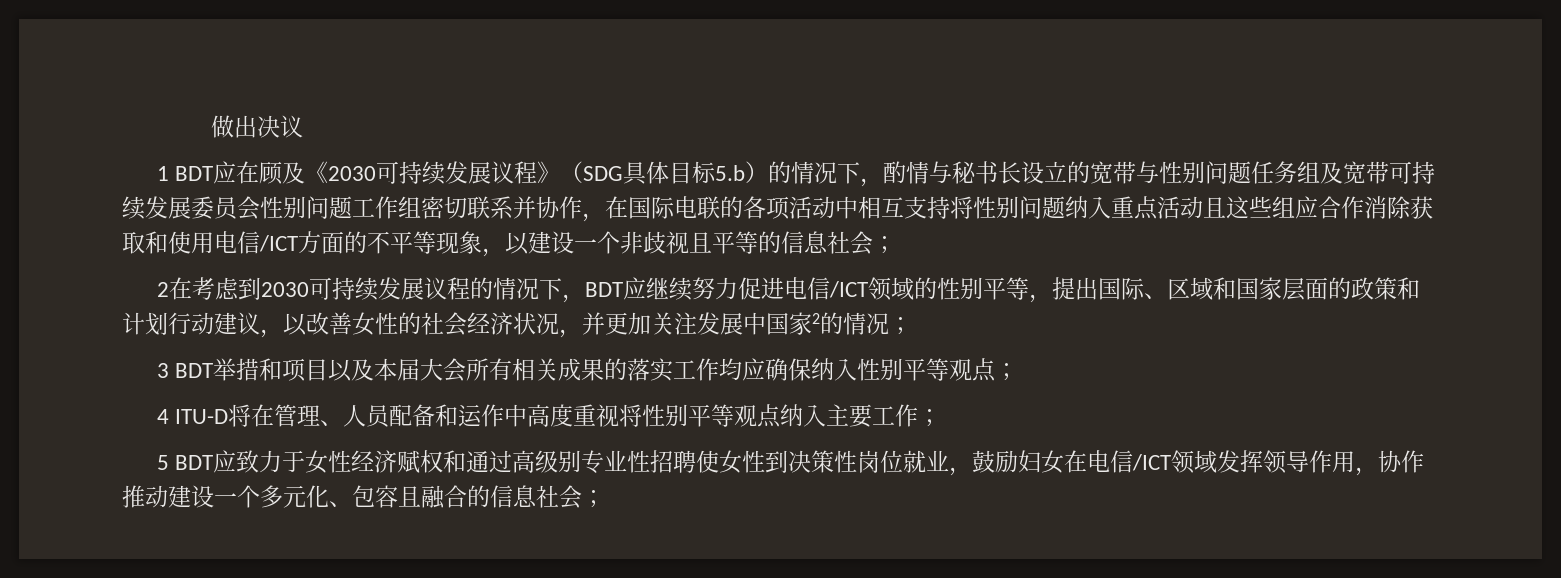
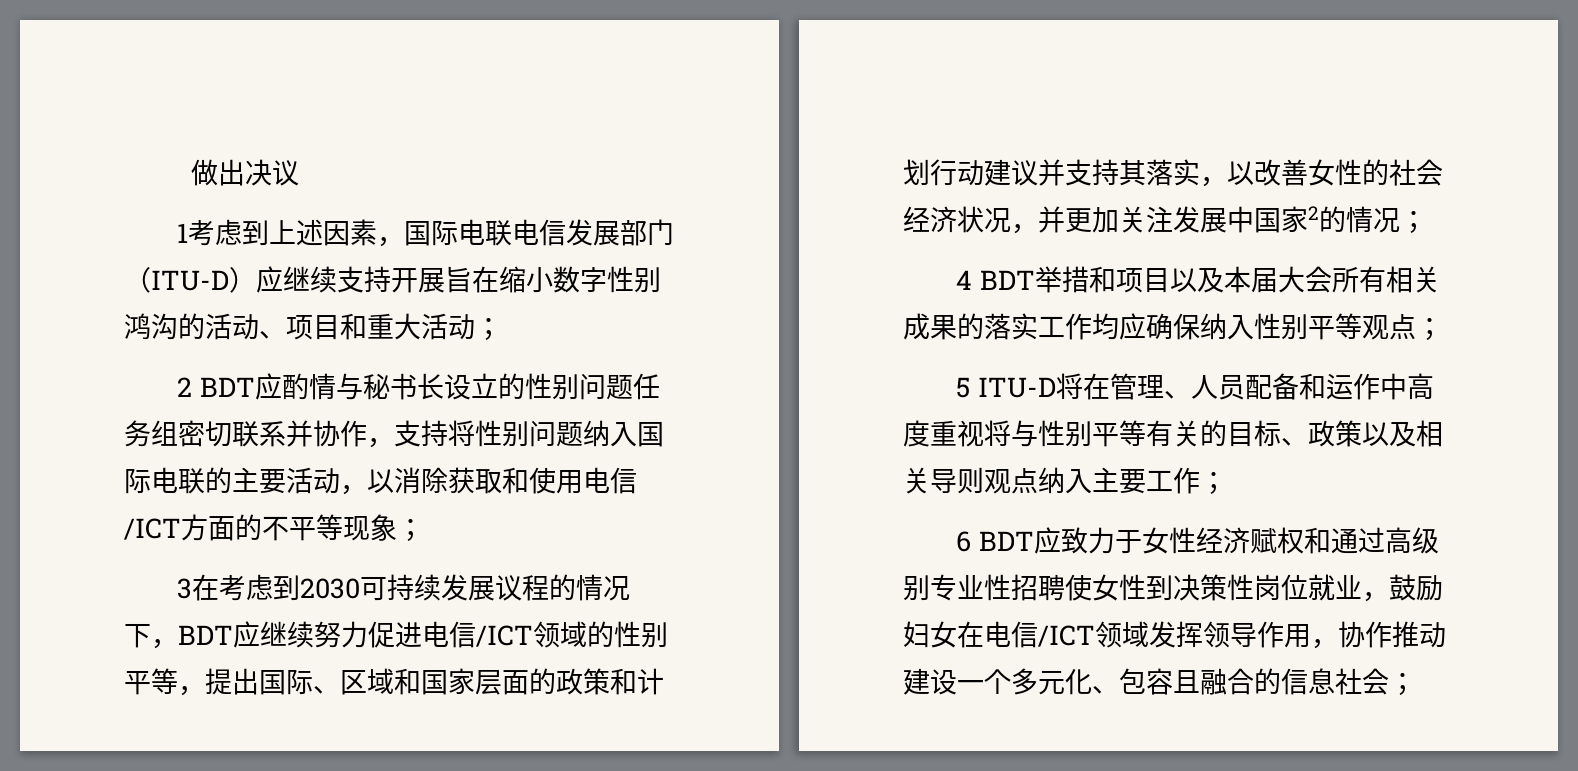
- 1 BDT应在顾及《2030可持续发展议程》（SDG具体目标5.b）的情况下，酌情与秘书长设立的宽带与性别问题任务组及宽带可持续发展委员会性别问题工作组密切联系并协作，在国际电联的各项活动中相互支持将性别问题纳入重点活动且这些组应合作消除获取和使用电信/ICT方面的不平等现象，以建设一个非歧视且平等的信息社会；
- 2在考虑到2030可持续发展议程的情况下，BDT应继续努力促进电信/ICT领域的性别平等，提出国际、区域和国家层面的政策和计划行动建议，以改善女性的社会经济状况，并更加关注发展中国家2的情况；
+ 1考虑到上述因素，国际电联电信发展部门（ITU-D）应继续支持开展旨在缩小数字性别鸿沟的活动、项目和重大活动；
+ 2 BDT应酌情与秘书长设立的性别问题任务组密切联系并协作，支持将性别问题纳入国际电联的主要活动，以消除获取和使用电信/ICT方面的不平等现象；
+ 3在考虑到2030可持续发展议程的情况下，BDT应继续努力促进电信/ICT领域的性别平等，提出国际、区域和国家层面的政策和计划行动建议并支持其落实，以改善女性的社会经济状况，并更加关注发展中国家2的情况；
- 3 BDT举措和项目以及本届大会所有相关成果的落实工作均应确保纳入性别平等观点；
+ 4 BDT举措和项目以及本届大会所有相关成果的落实工作均应确保纳入性别平等观点；
- 4 ITU-D将在管理、人员配备和运作中高度重视将性别平等观点纳入主要工作；
+ 5 ITU-D将在管理、人员配备和运作中高度重视将与性别平等有关的目标、政策以及相关导则观点纳入主要工作；
- 5 BDT应致力于女性经济赋权和通过高级别专业性招聘使女性到决策性岗位就业，鼓励妇女在电信/ICT领域发挥领导作用，协作推动建设一个多元化、包容且融合的信息社会；
+ 6 BDT应致力于女性经济赋权和通过高级别专业性招聘使女性到决策性岗位就业，鼓励妇女在电信/ICT领域发挥领导作用，协作推动建设一个多元化、包容且融合的信息社会；

